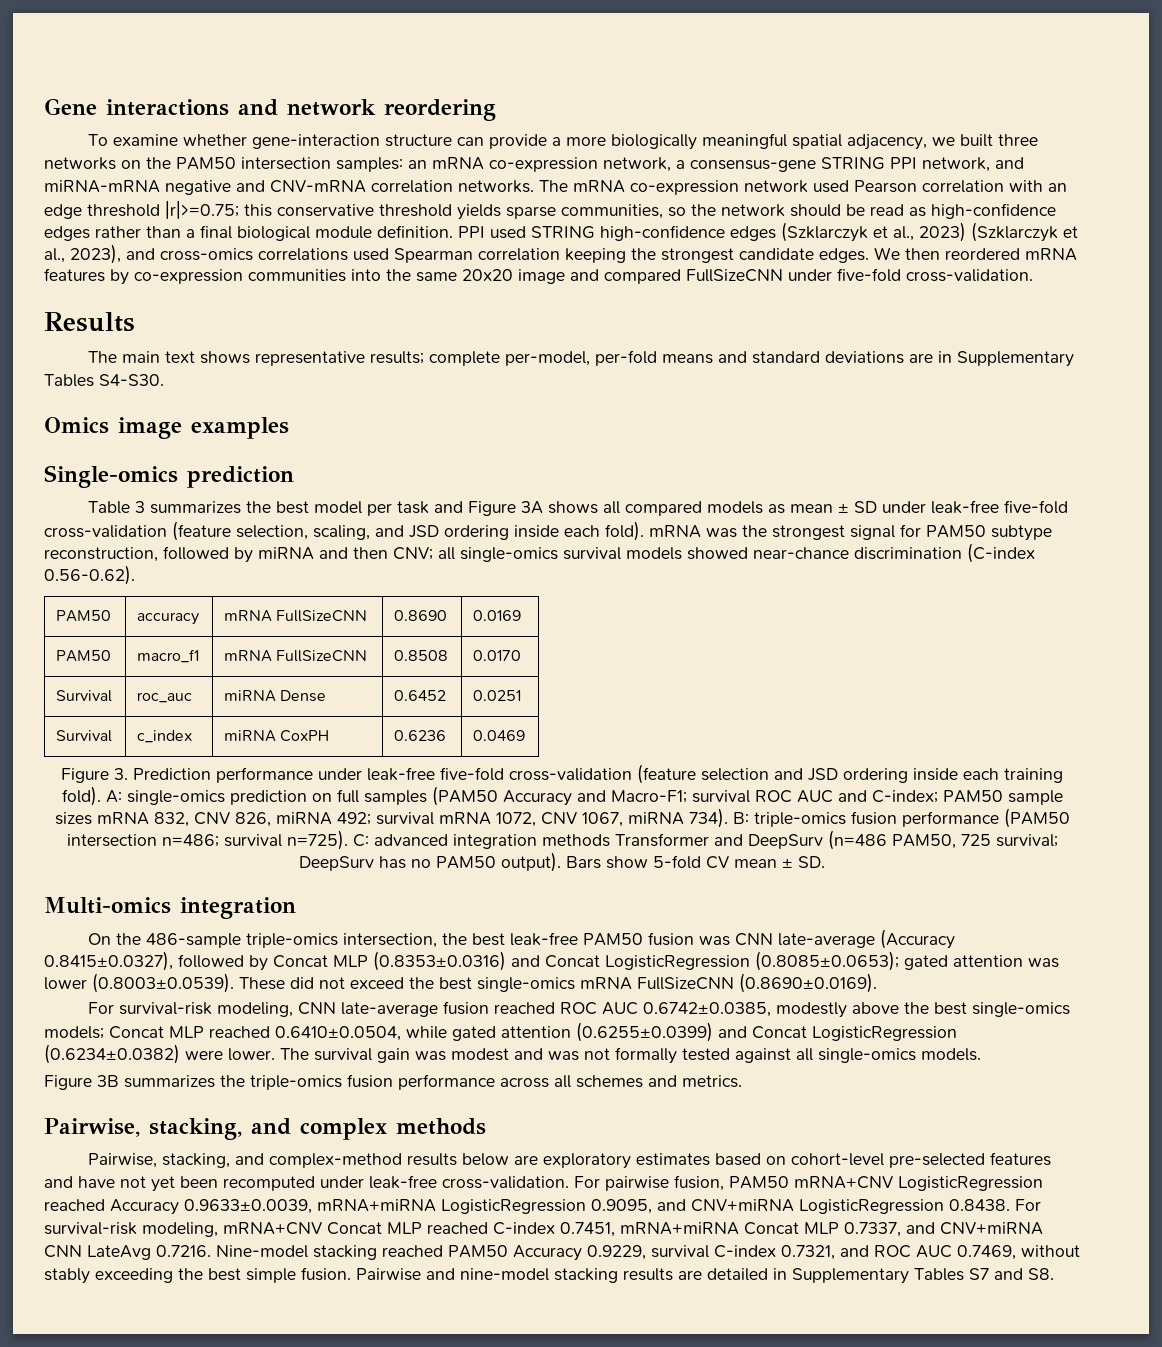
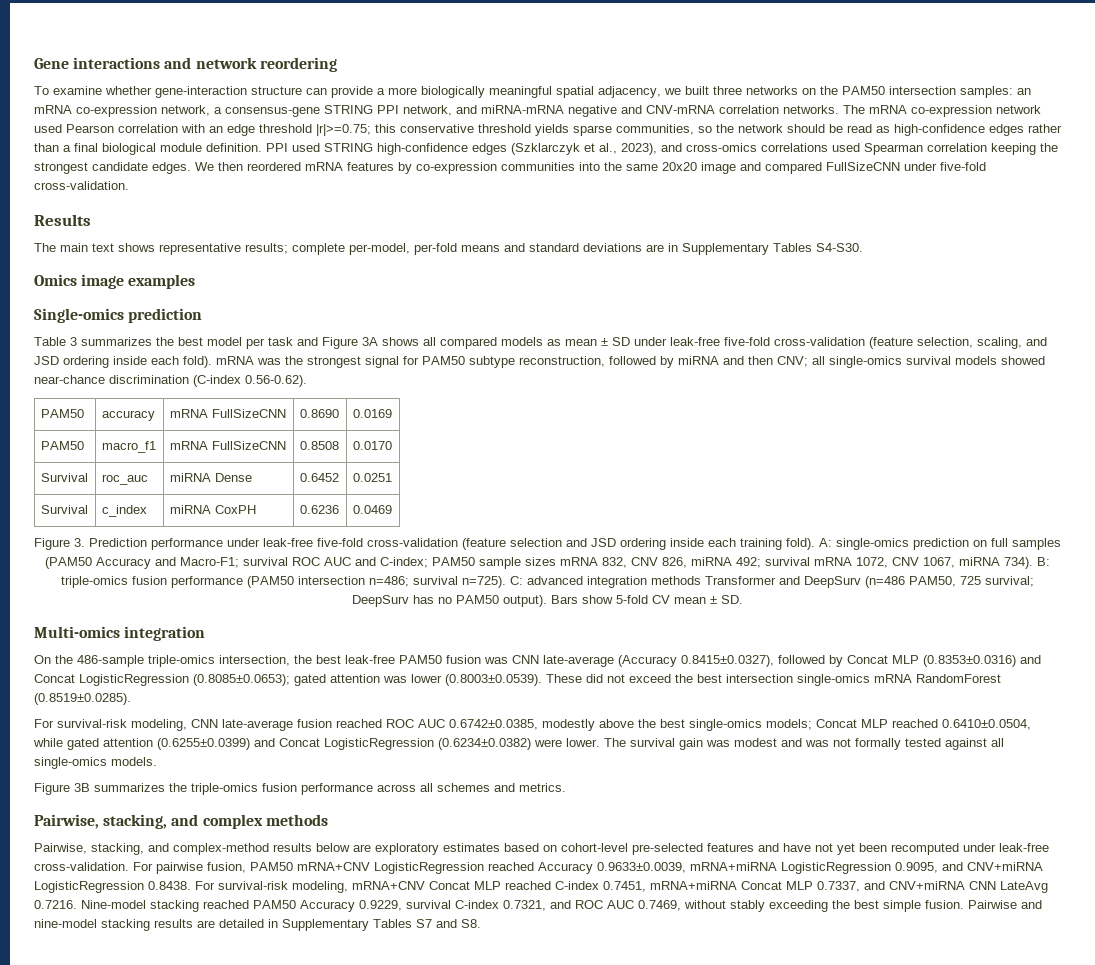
- PPI used STRING high-confidence edges (Szklarczyk et al., 2023) (Szklarczyk et al., 2023), and cross-omics correlations used Spearman correlation keeping the strongest candidate edges.
+ PPI used STRING high-confidence edges (Szklarczyk et al., 2023), and cross-omics correlations used Spearman correlation keeping the strongest candidate edges.
- On the 486-sample triple-omics intersection, the best leak-free PAM50 fusion was CNN late-average (Accuracy 0.8415±0.0327), followed by Concat MLP (0.8353±0.0316) and Concat LogisticRegression (0.8085±0.0653); gated attention was lower (0.8003±0.0539). These did not exceed the best single-omics mRNA FullSizeCNN (0.8690±0.0169).
+ On the 486-sample triple-omics intersection, the best leak-free PAM50 fusion was CNN late-average (Accuracy 0.8415±0.0327), followed by Concat MLP (0.8353±0.0316) and Concat LogisticRegression (0.8085±0.0653); gated attention was lower (0.8003±0.0539). These did not exceed the best intersection single-omics mRNA RandomForest (0.8519±0.0285).

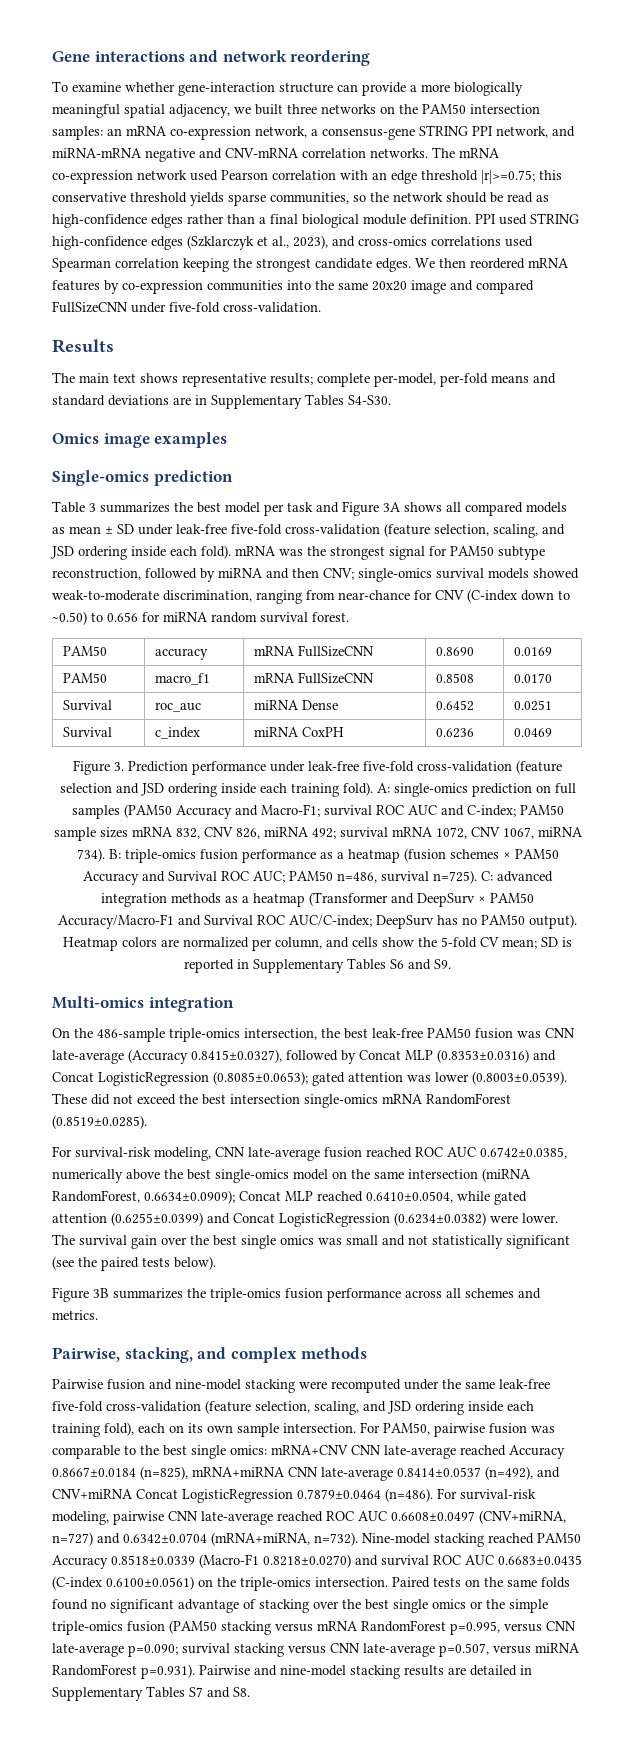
- Table 3 summarizes the best model per task and Figure 3A shows all compared models as mean ± SD under leak-free five-fold cross-validation (feature selection, scaling, and JSD ordering inside each fold). mRNA was the strongest signal for PAM50 subtype reconstruction, followed by miRNA and then CNV; all single-omics survival models showed near-chance discrimination (C-index 0.56-0.62).
+ Table 3 summarizes the best model per task and Figure 3A shows all compared models as mean ± SD under leak-free five-fold cross-validation (feature selection, scaling, and JSD ordering inside each fold). mRNA was the strongest signal for PAM50 subtype reconstruction, followed by miRNA and then CNV; single-omics survival models showed weak-to-moderate discrimination, ranging from near-chance for CNV (C-index down to ~0.50) to 0.656 for miRNA random survival forest.
- B: triple-omics fusion performance (PAM50 intersection n=486; survival n=725).
+ B: triple-omics fusion performance as a heatmap (fusion schemes × PAM50 Accuracy and Survival ROC AUC; PAM50 n=486, survival n=725).
- C: advanced integration methods Transformer and DeepSurv (n=486 PAM50, 725 survival; DeepSurv has no PAM50 output).
+ C: advanced integration methods as a heatmap (Transformer and DeepSurv × PAM50 Accuracy/Macro-F1 and Survival ROC AUC/C-index; DeepSurv has no PAM50 output).
- Bars show 5-fold CV mean ± SD.
+ Heatmap colors are normalized per column, and cells show the 5-fold CV mean; SD is reported in Supplementary Tables S6 and S9.
- For survival-risk modeling, CNN late-average fusion reached ROC AUC 0.6742±0.0385, modestly above the best single-omics models; Concat MLP reached 0.6410±0.0504, while gated attention (0.6255±0.0399) and Concat LogisticRegression (0.6234±0.0382) were lower.
+ For survival-risk modeling, CNN late-average fusion reached ROC AUC 0.6742±0.0385, numerically above the best single-omics model on the same intersection (miRNA RandomForest, 0.6634±0.0909); Concat MLP reached 0.6410±0.0504, while gated attention (0.6255±0.0399) and Concat LogisticRegression (0.6234±0.0382) were lower.
- The survival gain was modest and was not formally tested against all single-omics models.
+ The survival gain over the best single omics was small and not statistically significant (see the paired tests below).
- Pairwise, stacking, and complex-method results below are exploratory estimates based on cohort-level pre-selected features and have not yet been recomputed under leak-free cross-validation. For pairwise fusion, PAM50 mRNA+CNV LogisticRegression reached Accuracy 0.9633±0.0039, mRNA+miRNA LogisticRegression 0.9095, and CNV+miRNA LogisticRegression 0.8438. For survival-risk modeling, mRNA+CNV Concat MLP reached C-index 0.7451, mRNA+miRNA Concat MLP 0.7337, and CNV+miRNA CNN LateAvg 0.7216. Nine-model stacking reached PAM50 Accuracy 0.9229, survival C-index 0.7321, and ROC AUC 0.7469, without stably exceeding the best simple fusion. Pairwise and nine-model stacking results are detailed in Supplementary Tables S7 and S8.
+ Pairwise fusion and nine-model stacking were recomputed under the same leak-free five-fold cross-validation (feature selection, scaling, and JSD ordering inside each training fold), each on its own sample intersection. For PAM50, pairwise fusion was comparable to the best single omics: mRNA+CNV CNN late-average reached Accuracy 0.8667±0.0184 (n=825), mRNA+miRNA CNN late-average 0.8414±0.0537 (n=492), and CNV+miRNA Concat LogisticRegression 0.7879±0.0464 (n=486). For survival-risk modeling, pairwise CNN late-average reached ROC AUC 0.6608±0.0497 (CNV+miRNA, n=727) and 0.6342±0.0704 (mRNA+miRNA, n=732). Nine-model stacking reached PAM50 Accuracy 0.8518±0.0339 (Macro-F1 0.8218±0.0270) and survival ROC AUC 0.6683±0.0435 (C-index 0.6100±0.0561) on the triple-omics intersection. Paired tests on the same folds found no significant advantage of stacking over the best single omics or the simple triple-omics fusion (PAM50 stacking versus mRNA RandomForest p=0.995, versus CNN late-average p=0.090; survival stacking versus CNN late-average p=0.507, versus miRNA RandomForest p=0.931). Pairwise and nine-model stacking results are detailed in Supplementary Tables S7 and S8.

